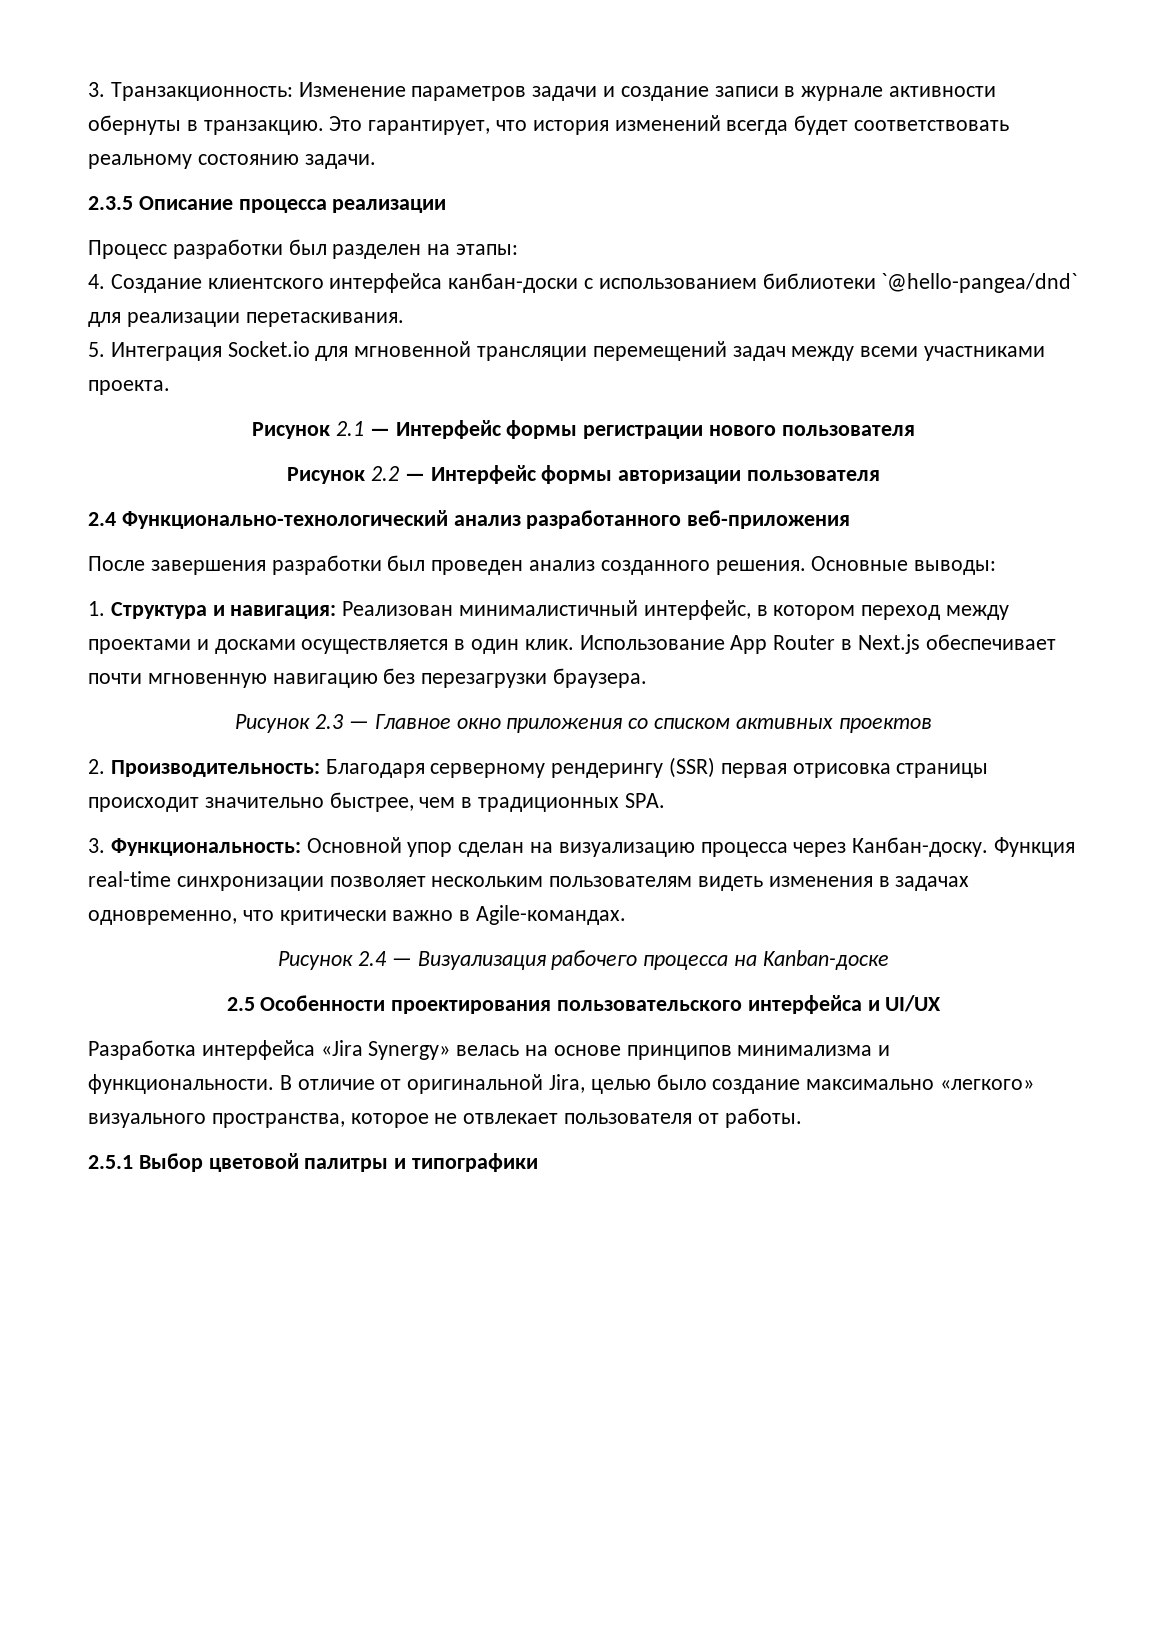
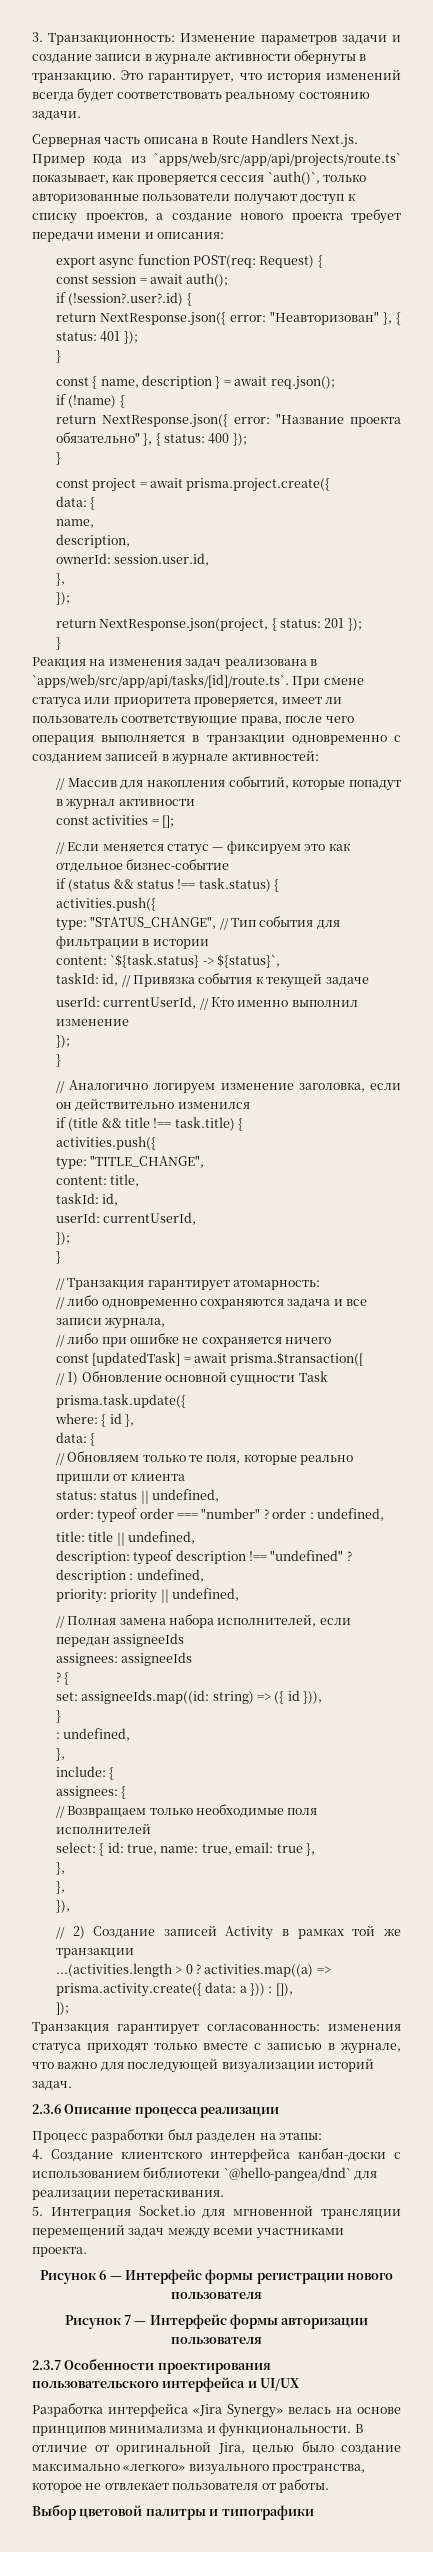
- 2.3.5 Описание процесса реализации
+ Серверная часть описана в Route Handlers Next.js. Пример кода из `apps/web/src/app/api/projects/route.ts` показывает, как проверяется сессия `auth()`, только авторизованные пользователи получают доступ к списку проектов, а создание нового проекта требует передачи имени и описания:
+ export async function POST(req: Request) {
+ const session = await auth();
+ if (!session?.user?.id) {
+ return NextResponse.json({ error: "Неавторизован" }, { status: 401 });
+ }
+ const { name, description } = await req.json();
+ if (!name) {
+ return NextResponse.json({ error: "Название проекта обязательно" }, { status: 400 });
+ }
+ const project = await prisma.project.create({
+ data: {
+ name,
+ description,
+ ownerId: session.user.id,
+ },
+ });
+ return NextResponse.json(project, { status: 201 });
+ }
+ Реакция на изменения задач реализована в `apps/web/src/app/api/tasks/[id]/route.ts`. При смене статуса или приоритета проверяется, имеет ли пользователь соответствующие права, после чего операция выполняется в транзакции одновременно с созданием записей в журнале активностей:
+ // Массив для накопления событий, которые попадут в журнал активности
+ const activities = [];
+ // Если меняется статус — фиксируем это как отдельное бизнес-событие
+ if (status && status !== task.status) {
+ activities.push({
+ type: "STATUS_CHANGE", // Тип события для фильтрации в истории
+ content: `${task.status} -> ${status}`,
+ taskId: id, // Привязка события к текущей задаче
+ userId: currentUserId, // Кто именно выполнил изменение
+ });
+ }
+ // Аналогично логируем изменение заголовка, если он действительно изменился
+ if (title && title !== task.title) {
+ activities.push({
+ type: "TITLE_CHANGE",
+ content: title,
+ taskId: id,
+ userId: currentUserId,
+ });
+ }
+ // Транзакция гарантирует атомарность:
+ // либо одновременно сохраняются задача и все записи журнала,
+ // либо при ошибке не сохраняется ничего
+ const [updatedTask] = await prisma.$transaction([
+ // 1) Обновление основной сущности Task
+ prisma.task.update({
+ where: { id },
+ data: {
+ // Обновляем только те поля, которые реально пришли от клиента
+ status: status || undefined,
+ order: typeof order === "number" ? order : undefined,
+ title: title || undefined,
+ description: typeof description !== "undefined" ? description : undefined,
+ priority: priority || undefined,
+ // Полная замена набора исполнителей, если передан assigneeIds
+ assignees: assigneeIds
+ ? {
+ set: assigneeIds.map((id: string) => ({ id })),
+ }
+ : undefined,
+ },
+ include: {
+ assignees: {
+ // Возвращаем только необходимые поля исполнителей
+ select: { id: true, name: true, email: true },
+ },
+ },
+ }),
+ // 2) Создание записей Activity в рамках той же транзакции
+ ...(activities.length > 0 ? activities.map((a) => prisma.activity.create({ data: a })) : []),
+ ]);
+ Транзакция гарантирует согласованность: изменения статуса приходят только вместе с записью в журнале, что важно для последующей визуализации историй задач.
+ 2.3.6 Описание процесса реализации
- Рисунок 2.1 — Интерфейс формы регистрации нового пользователя
+ Рисунок 6 — Интерфейс формы регистрации нового пользователя
- Рисунок 2.2 — Интерфейс формы авторизации пользователя
+ Рисунок 7 — Интерфейс формы авторизации пользователя
- 2.4 Функционально-технологический анализ разработанного веб-приложения
- После завершения разработки был проведен анализ созданного решения. Основные выводы:
- 1. Структура и навигация: Реализован минималистичный интерфейс, в котором переход между проектами и досками осуществляется в один клик. Использование App Router в Next.js обеспечивает почти мгновенную навигацию без перезагрузки браузера.
- Рисунок 2.3 — Главное окно приложения со списком активных проектов
- 2. Производительность: Благодаря серверному рендерингу (SSR) первая отрисовка страницы происходит значительно быстрее, чем в традиционных SPA.
- 3. Функциональность: Основной упор сделан на визуализацию процесса через Канбан-доску. Функция real-time синхронизации позволяет нескольким пользователям видеть изменения в задачах одновременно, что критически важно в Agile-командах.
- Рисунок 2.4 — Визуализация рабочего процесса на Kanban-доске
- 2.5 Особенности проектирования пользовательского интерфейса и UI/UX
+ 2.3.7 Особенности проектирования пользовательского интерфейса и UI/UX
- 2.5.1 Выбор цветовой палитры и типографики
+ Выбор цветовой палитры и типографики

